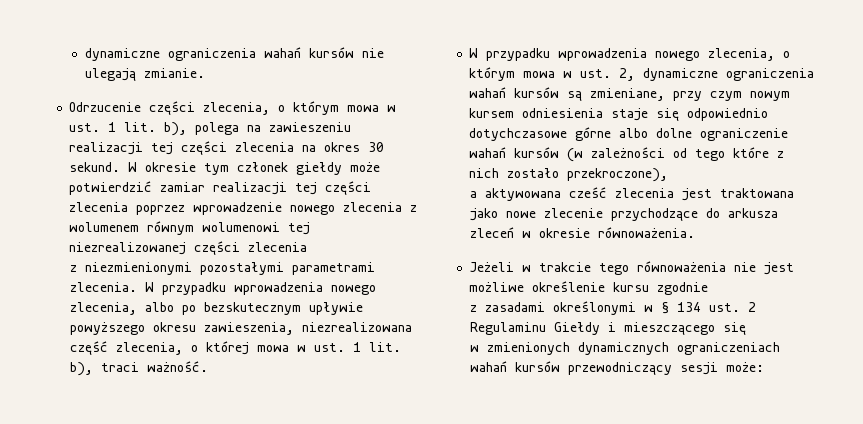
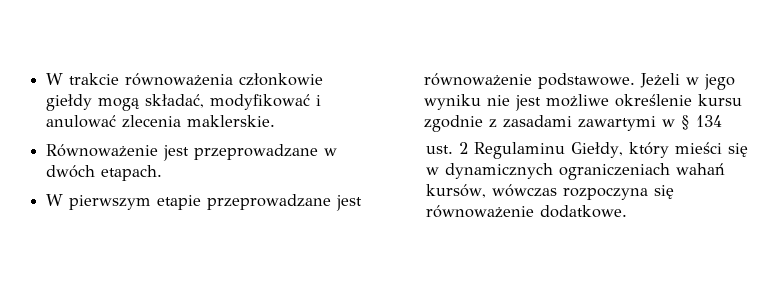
- dynamiczne ograniczenia wahań kursów nie ulegają zmianie.
- Odrzucenie części zlecenia, o którym mowa w ust. 1 lit. b), polega na zawieszeniu realizacji tej części zlecenia na okres 30 sekund. W okresie tym członek giełdy może potwierdzić zamiar realizacji tej części zlecenia poprzez wprowadzenie nowego zlecenia z wolumenem równym wolumenowi tej niezrealizowanej części zlecenia
- z niezmienionymi pozostałymi parametrami zlecenia. W przypadku wprowadzenia nowego zlecenia, albo po bezskutecznym upływie powyższego okresu zawieszenia, niezrealizowana część zlecenia, o której mowa w ust. 1 lit. b), traci ważność.
- W przypadku wprowadzenia nowego zlecenia, o którym mowa w ust. 2, dynamiczne ograniczenia wahań kursów są zmieniane, przy czym nowym kursem odniesienia staje się odpowiednio dotychczasowe górne albo dolne ograniczenie wahań kursów (w zależności od tego które z nich zostało przekroczone),
- a aktywowana cześć zlecenia jest traktowana jako nowe zlecenie przychodzące do arkusza zleceń w okresie równoważenia.
- Jeżeli w trakcie tego równoważenia nie jest możliwe określenie kursu zgodnie
- z zasadami określonymi w § 134 ust. 2 Regulaminu Giełdy i mieszczącego się
- w zmienionych dynamicznych ograniczeniach wahań kursów przewodniczący sesji może:
+ W trakcie równoważenia członkowie giełdy mogą składać, modyfikować i anulować zlecenia maklerskie.
+ Równoważenie jest przeprowadzane w dwóch etapach.
+ W pierwszym etapie przeprowadzane jest równoważenie podstawowe. Jeżeli w jego wyniku nie jest możliwe określenie kursu zgodnie z zasadami zawartymi w § 134
+ ust. 2 Regulaminu Giełdy, który mieści się w dynamicznych ograniczeniach wahań kursów, wówczas rozpoczyna się równoważenie dodatkowe.

